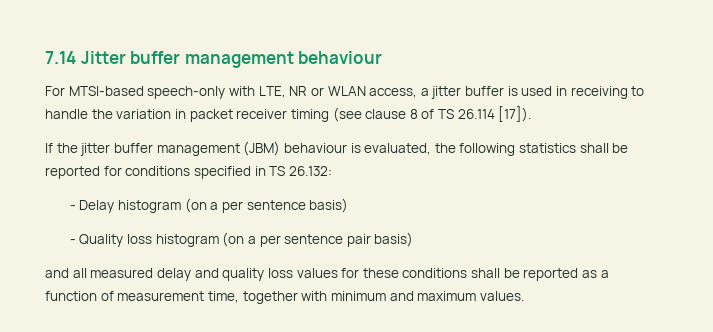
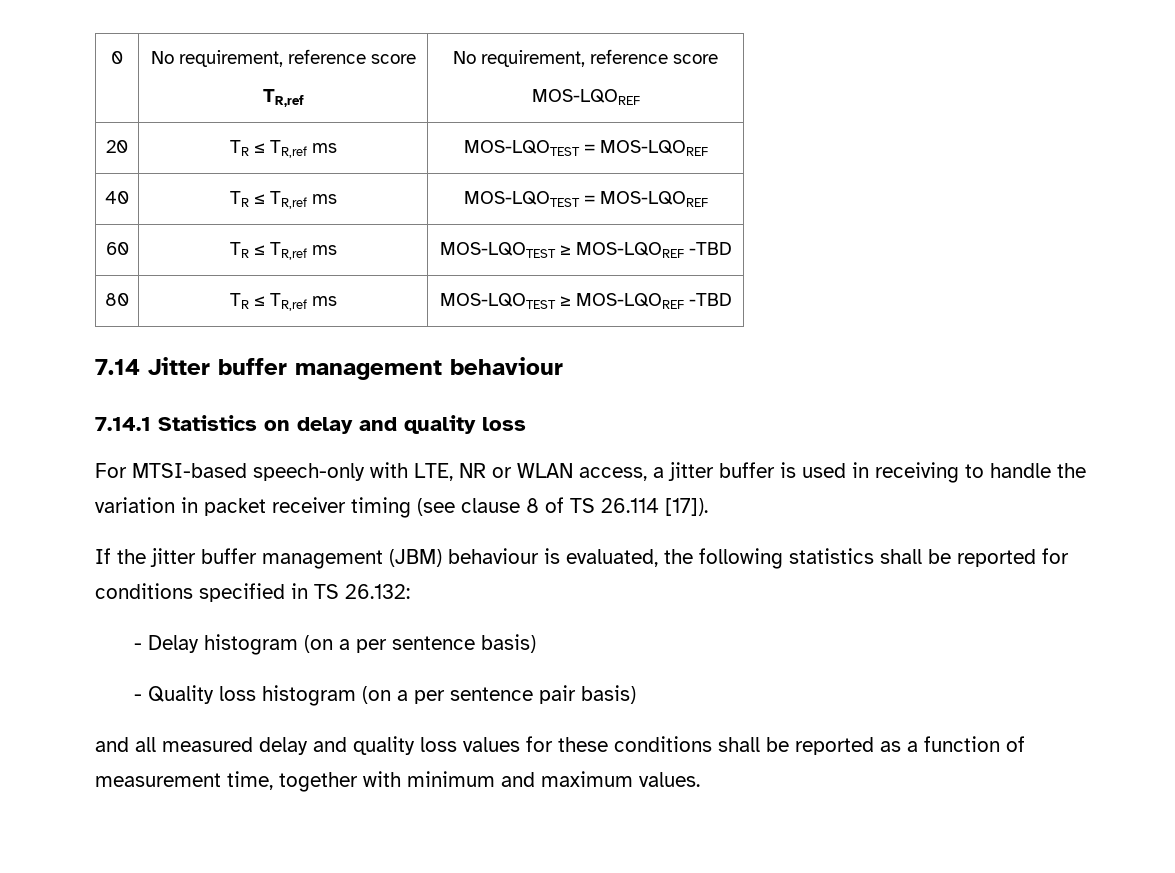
+ 0 | No requirement, reference score
+ TR,ref | No requirement, reference score
+ MOS-LQOREF
+ 20 | TR ≤ TR,ref ms | MOS-LQOTEST = MOS-LQOREF
+ 40 | TR ≤ TR,ref ms | MOS-LQOTEST = MOS-LQOREF
+ 60 | TR ≤ TR,ref ms | MOS-LQOTEST ≥ MOS-LQOREF -TBD
+ 80 | TR ≤ TR,ref ms | MOS-LQOTEST ≥ MOS-LQOREF -TBD
+ 7.14.1 Statistics on delay and quality loss

